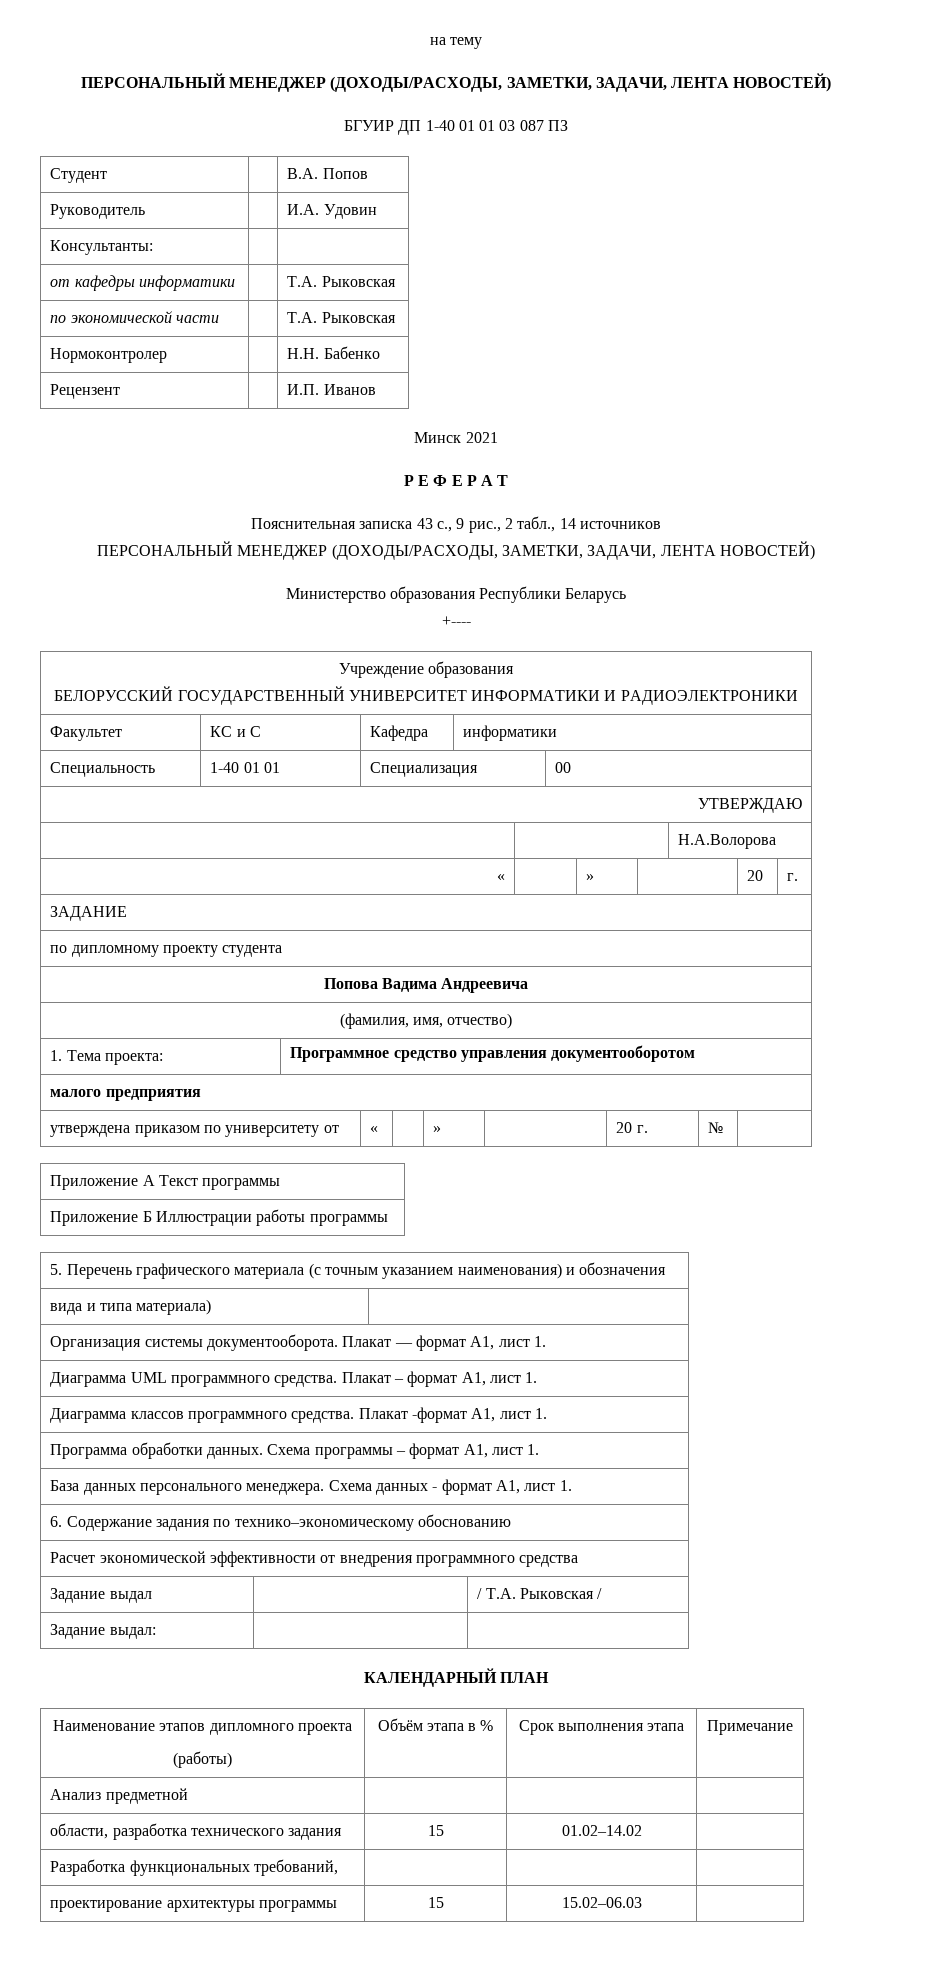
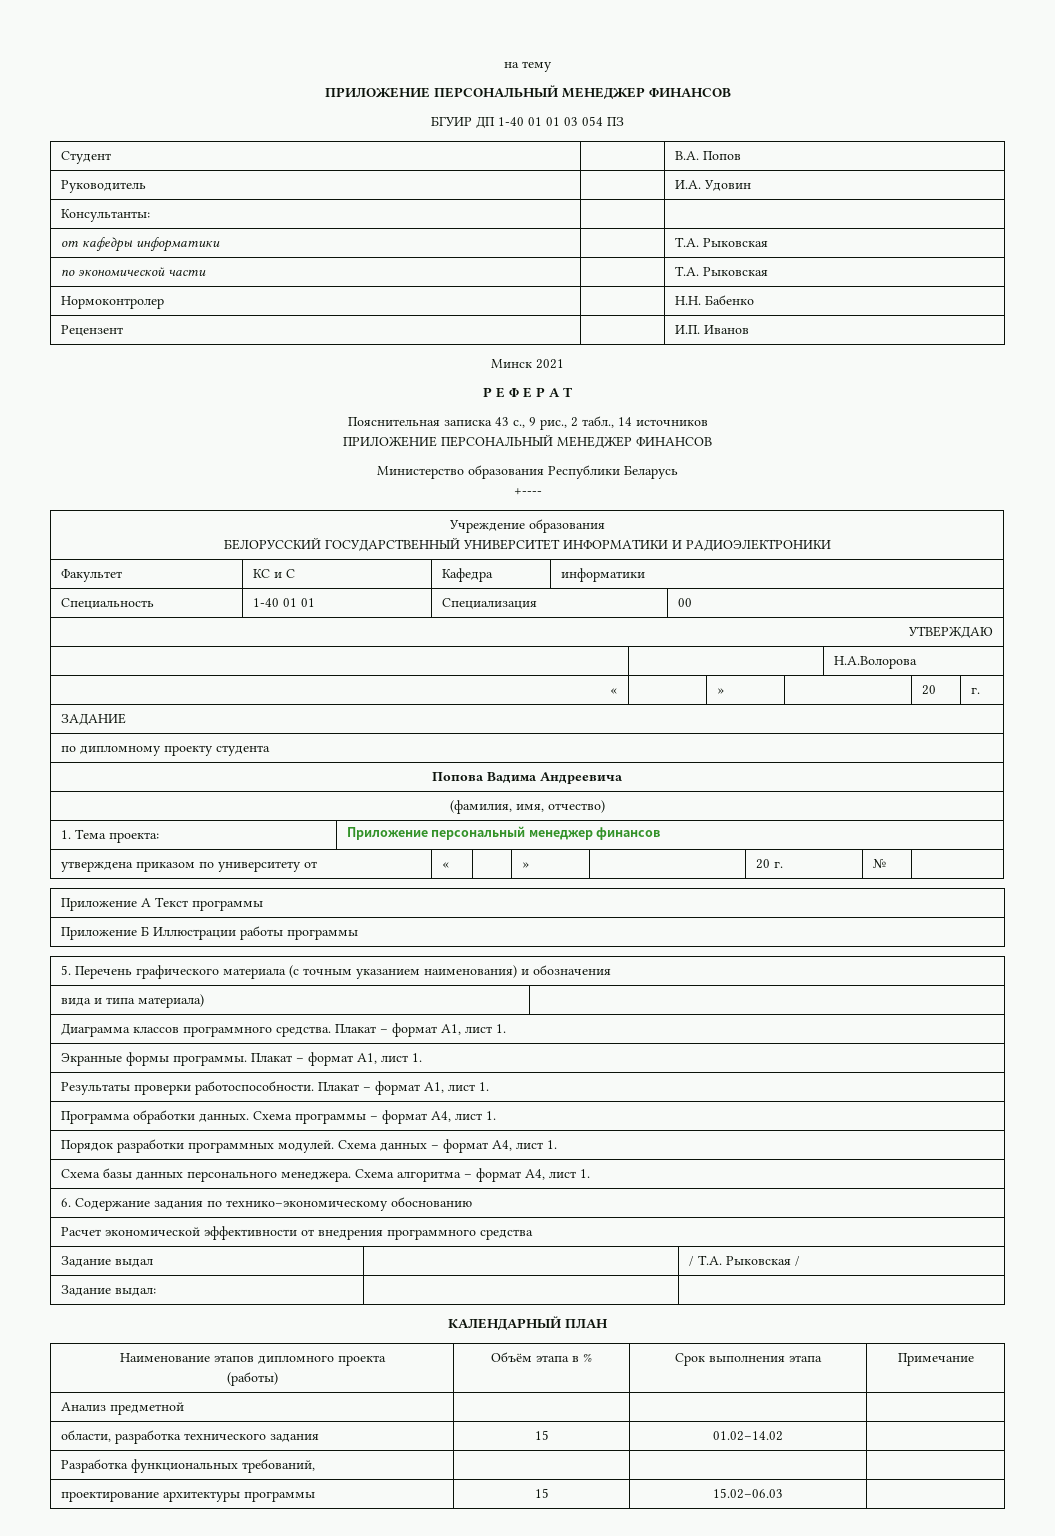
  на тему
- ПЕРСОНАЛЬНЫЙ МЕНЕДЖЕР (ДОХОДЫ/РАСХОДЫ, ЗАМЕТКИ, ЗАДАЧИ, ЛЕНТА НОВОСТЕЙ)
+ ПРИЛОЖЕНИЕ ПЕРСОНАЛЬНЫЙ МЕНЕДЖЕР ФИНАНСОВ
- БГУИР ДП 1-40 01 01 03 087 ПЗ
+ БГУИР ДП 1-40 01 01 03 054 ПЗ
  Пояснительная записка 43 с., 9 рис., 2 табл., 14 источников
- ПЕРСОНАЛЬНЫЙ МЕНЕДЖЕР (ДОХОДЫ/РАСХОДЫ, ЗАМЕТКИ, ЗАДАЧИ, ЛЕНТА НОВОСТЕЙ)
+ ПРИЛОЖЕНИЕ ПЕРСОНАЛЬНЫЙ МЕНЕДЖЕР ФИНАНСОВ
- 1. Тема проекта: | Программное средство управления документооборотом
- малого предприятия
+ 1. Тема проекта: | Приложение персональный менеджер финансов
- Организация системы документооборота. Плакат — формат А1, лист 1.
- Диаграмма UML программного средства. Плакат – формат А1, лист 1.
+ Диаграмма классов программного средства. Плакат – формат А1, лист 1.
- Диаграмма классов программного средства. Плакат -формат А1, лист 1.
+ Экранные формы программы. Плакат – формат А1, лист 1.
+ Результаты проверки работоспособности. Плакат – формат А1, лист 1.
- Программа обработки данных. Схема программы – формат А1, лист 1.
- База данных персонального менеджера. Схема данных - формат А1, лист 1.
+ Программа обработки данных. Схема программы – формат А4, лист 1.
+ Порядок разработки программных модулей. Схема данных – формат А4, лист 1.
+ Схема базы данных персонального менеджера. Схема алгоритма – формат А4, лист 1.

